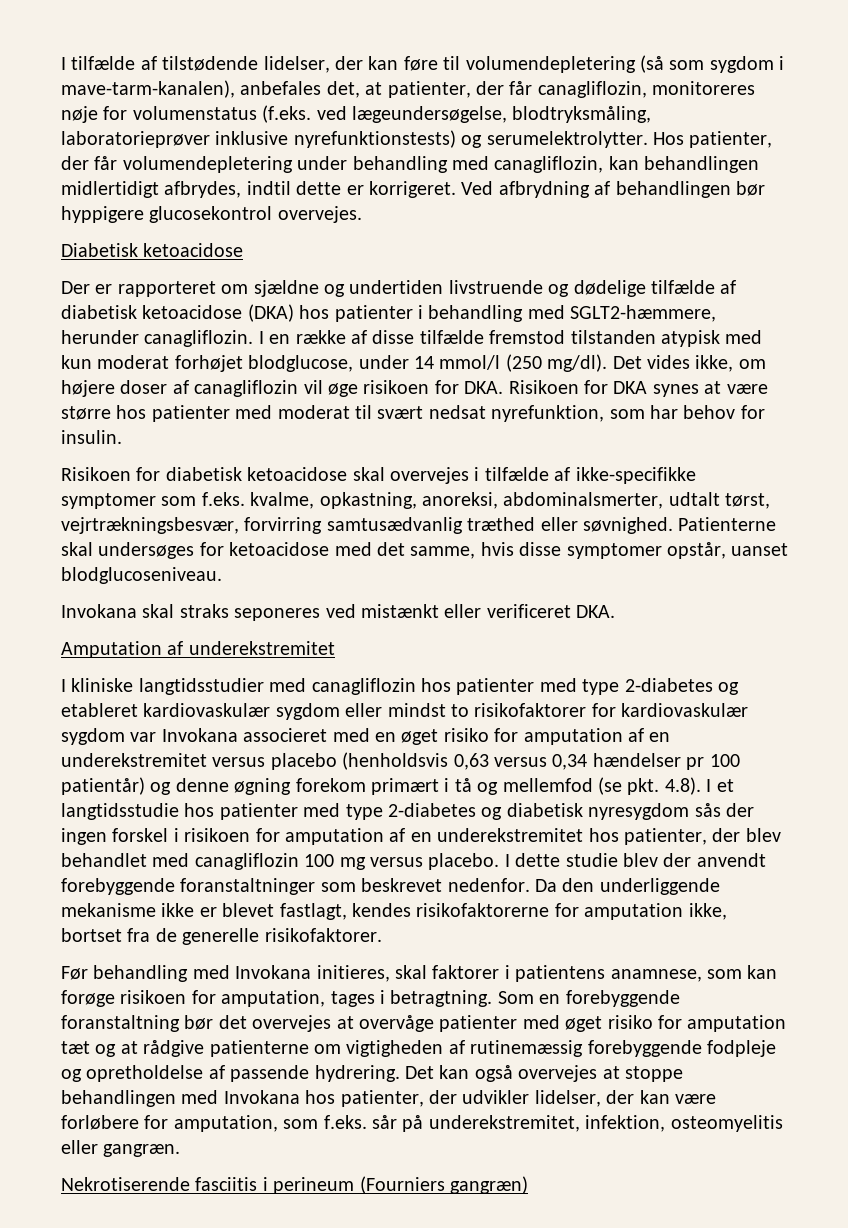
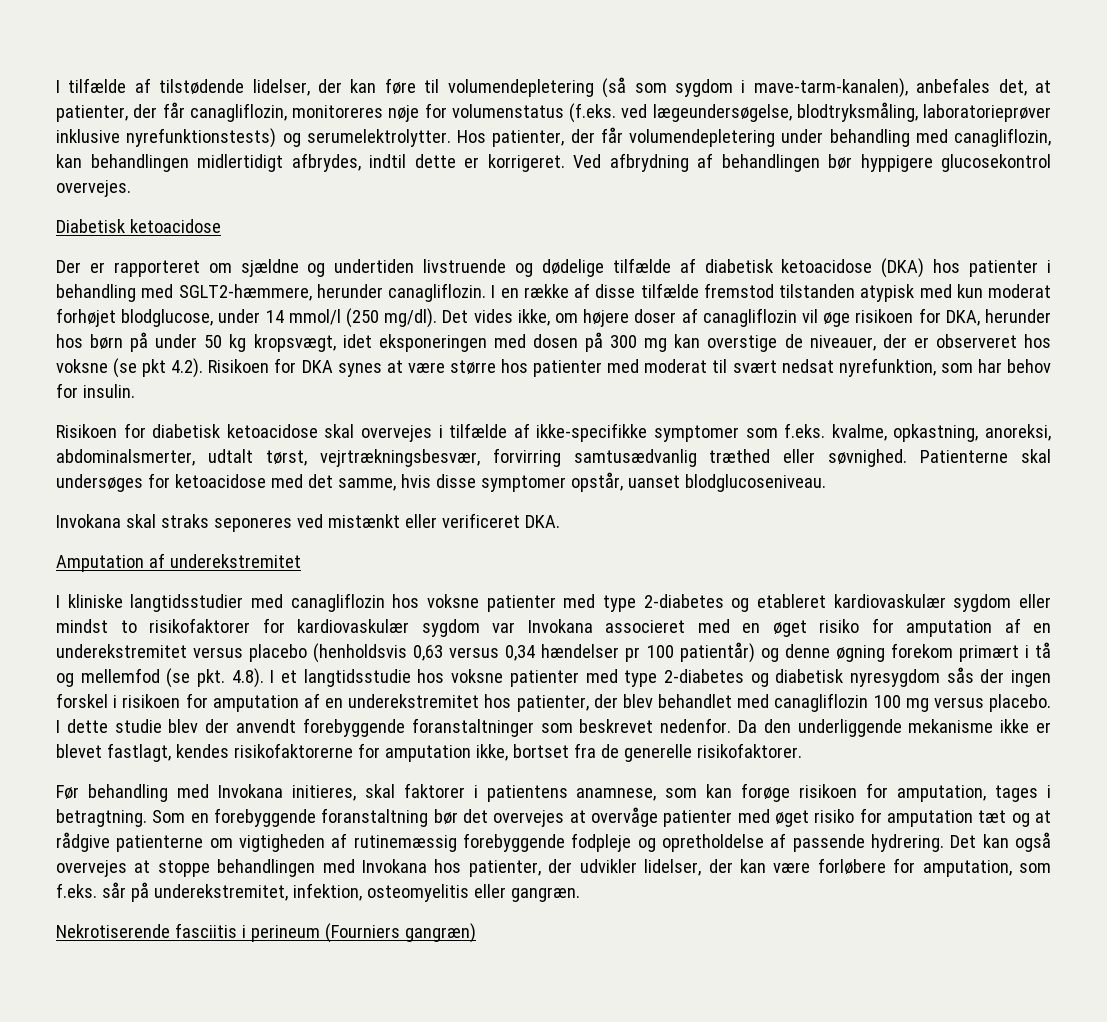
- Det vides ikke, om højere doser af canagliflozin vil øge risikoen for DKA. Risikoen for DKA synes at være større hos patienter med moderat til svært nedsat nyrefunktion, som har behov for insulin.
+ Det vides ikke, om højere doser af canagliflozin vil øge risikoen for DKA, herunder hos børn på under 50 kg kropsvægt, idet eksponeringen med dosen på 300 mg kan overstige de niveauer, der er observeret hos voksne (se pkt 4.2). Risikoen for DKA synes at være større hos patienter med moderat til svært nedsat nyrefunktion, som har behov for insulin.
- I kliniske langtidsstudier med canagliflozin hos patienter med type 2-diabetes og etableret kardiovaskulær sygdom eller mindst to risikofaktorer for kardiovaskulær sygdom var Invokana associeret med en øget risiko for amputation af en underekstremitet versus placebo (henholdsvis 0,63 versus 0,34 hændelser pr 100 patientår) og denne øgning forekom primært i tå og mellemfod (se pkt. 4.8). I et langtidsstudie hos patienter med type 2-diabetes og diabetisk nyresygdom sås der ingen forskel i risikoen for amputation af en underekstremitet hos patienter, der blev behandlet med canagliflozin 100 mg versus placebo.
+ I kliniske langtidsstudier med canagliflozin hos voksne patienter med type 2-diabetes og etableret kardiovaskulær sygdom eller mindst to risikofaktorer for kardiovaskulær sygdom var Invokana associeret med en øget risiko for amputation af en underekstremitet versus placebo (henholdsvis 0,63 versus 0,34 hændelser pr 100 patientår) og denne øgning forekom primært i tå og mellemfod (se pkt. 4.8). I et langtidsstudie hos voksne patienter med type 2-diabetes og diabetisk nyresygdom sås der ingen forskel i risikoen for amputation af en underekstremitet hos patienter, der blev behandlet med canagliflozin 100 mg versus placebo.

